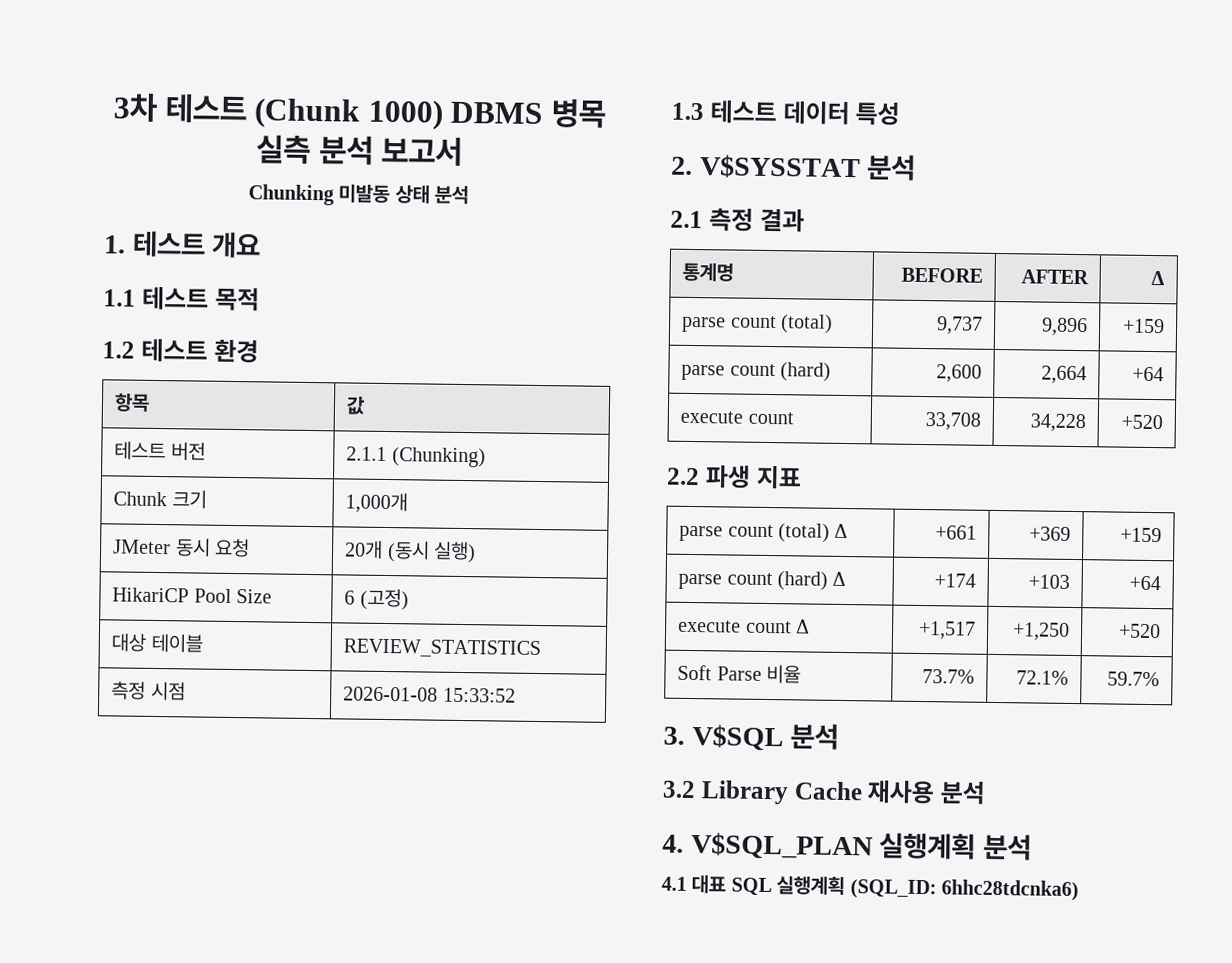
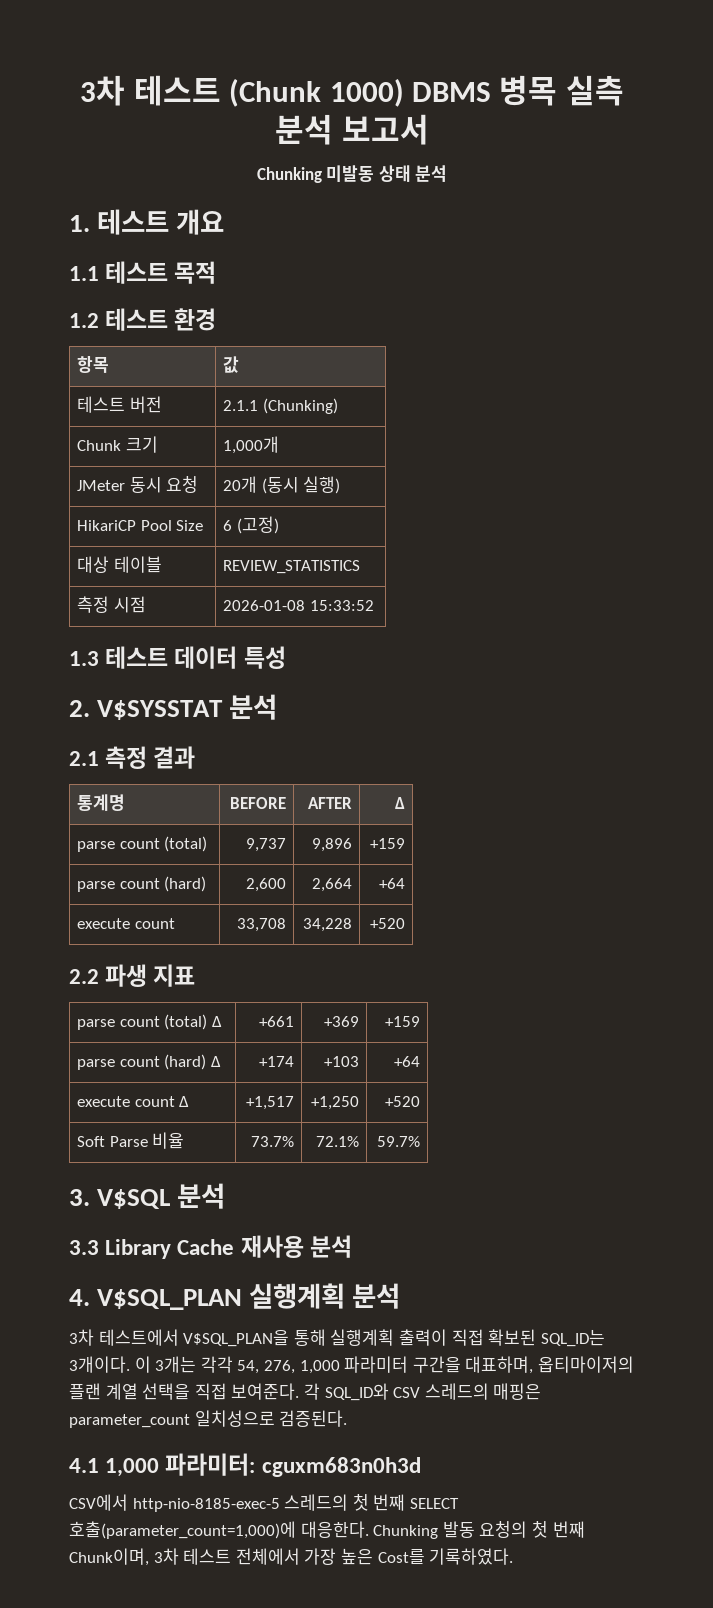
- 3.2 Library Cache 재사용 분석
+ 3.3 Library Cache 재사용 분석
- 4.1 대표 SQL 실행계획 (SQL_ID: 6hhc28tdcnka6)
+ 3차 테스트에서 V$SQL_PLAN을 통해 실행계획 출력이 직접 확보된 SQL_ID는 3개이다. 이 3개는 각각 54, 276, 1,000 파라미터 구간을 대표하며, 옵티마이저의 플랜 계열 선택을 직접 보여준다. 각 SQL_ID와 CSV 스레드의 매핑은 parameter_count 일치성으로 검증된다.
+ 4.1 1,000 파라미터: cguxm683n0h3d
+ CSV에서 http-nio-8185-exec-5 스레드의 첫 번째 SELECT 호출(parameter_count=1,000)에 대응한다. Chunking 발동 요청의 첫 번째 Chunk이며, 3차 테스트 전체에서 가장 높은 Cost를 기록하였다.

